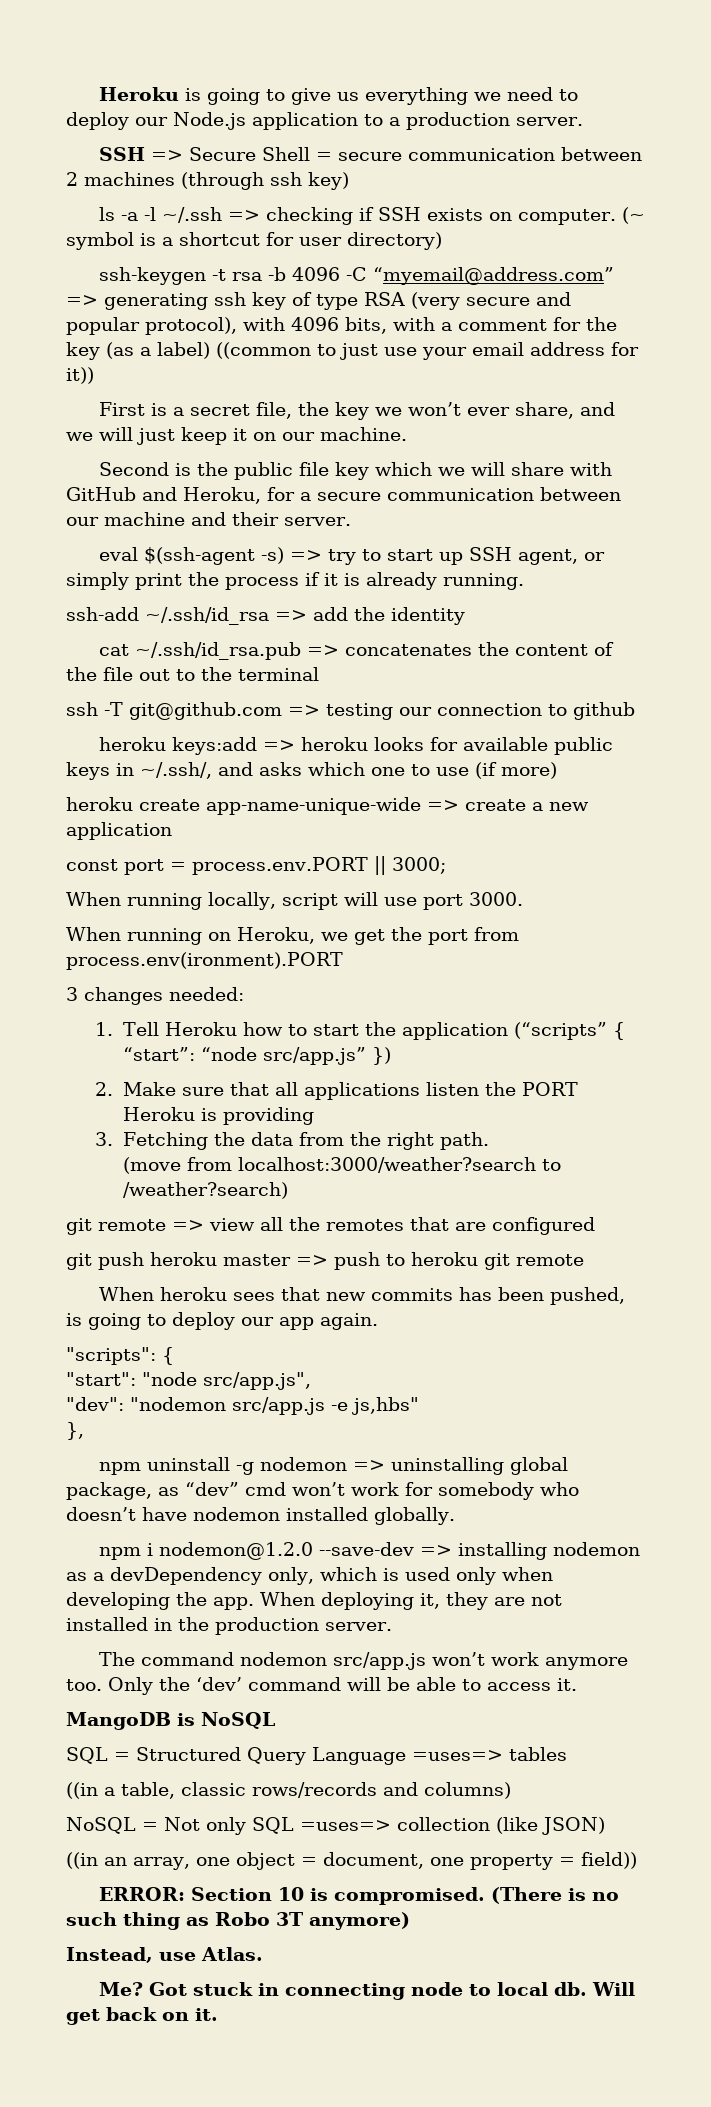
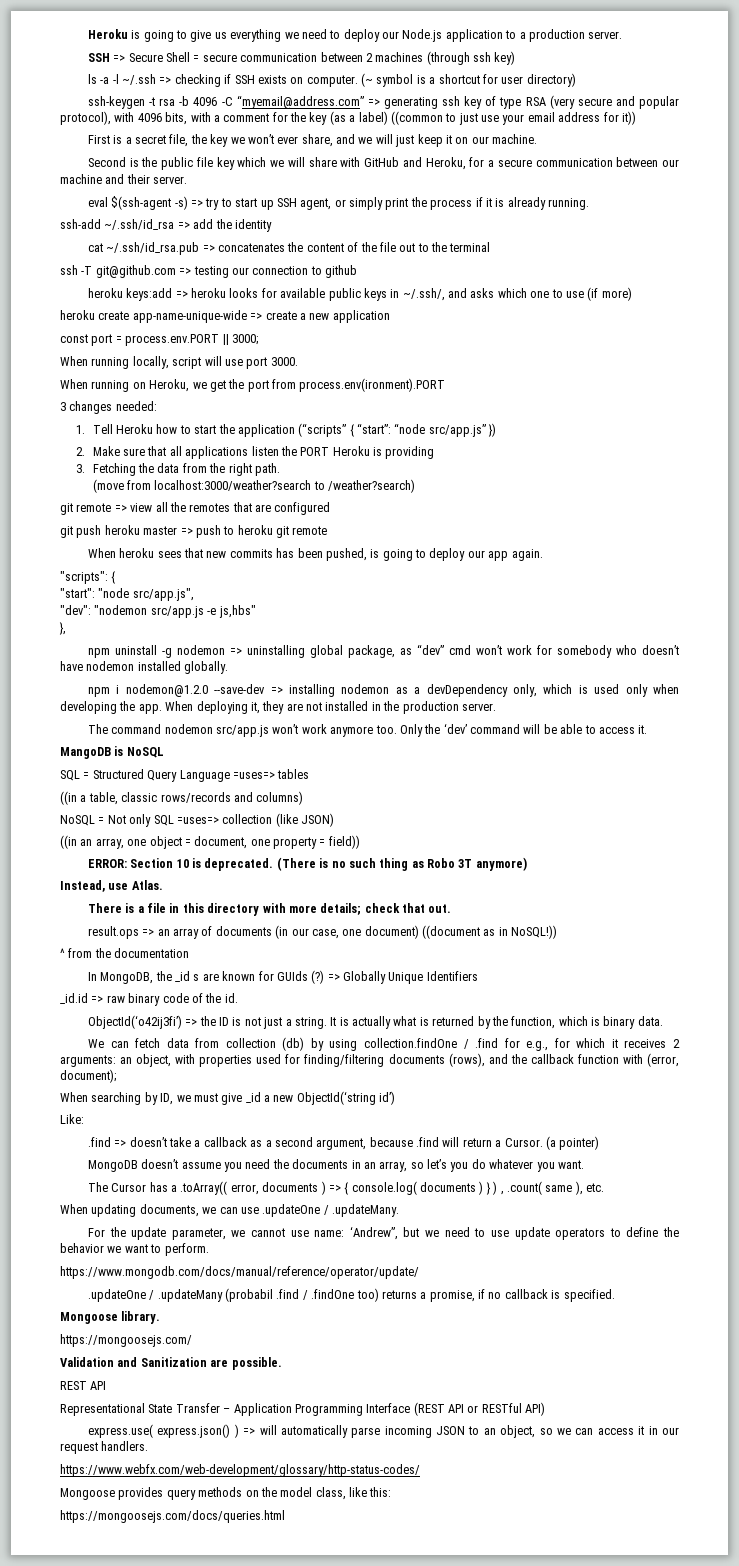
- ERROR: Section 10 is compromised.
+ ERROR: Section 10 is deprecated.
- Me? Got stuck in connecting node to local db. Will get back on it.
+ There is a file in this directory with more details; check that out.
+ result.ops => an array of documents (in our case, one document) ((document as in NoSQL!))
+ ^ from the documentation
+ In MongoDB, the _id s are known for GUIds (?) => Globally Unique Identifiers
+ _id.id => raw binary code of the id.
+ ObjectId(‘o42ij3fi’) => the ID is not just a string. It is actually what is returned by the function, which is binary data.
+ We can fetch data from collection (db) by using collection.findOne / .find for e.g., for which it receives 2 arguments: an object, with properties used for finding/filtering documents (rows), and the callback function with (error, document);
+ When searching by ID, we must give _id a new ObjectId(‘string id’)
+ Like:
+ .find => doesn’t take a callback as a second argument, because .find will return a Cursor. (a pointer)
+ MongoDB doesn’t assume you need the documents in an array, so let’s you do whatever you want.
+ The Cursor has a .toArray(( error, documents ) => { console.log( documents ) } ) , .count( same ), etc.
+ When updating documents, we can use .updateOne / .updateMany.
+ For the update parameter, we cannot use name: ‘Andrew”, but we need to use update operators to define the behavior we want to perform.
+ https://www.mongodb.com/docs/manual/reference/operator/update/
+ .updateOne / .updateMany (probabil .find / .findOne too) returns a promise, if no callback is specified.
+ Mongoose library.
+ https://mongoosejs.com/
+ Validation and Sanitization are possible.
+ REST API
+ Representational State Transfer – Application Programming Interface (REST API or RESTful API)
+ express.use( express.json() ) => will automatically parse incoming JSON to an object, so we can access it in our request handlers.
+ https://www.webfx.com/web-development/glossary/http-status-codes/
+ Mongoose provides query methods on the model class, like this:
+ https://mongoosejs.com/docs/queries.html

